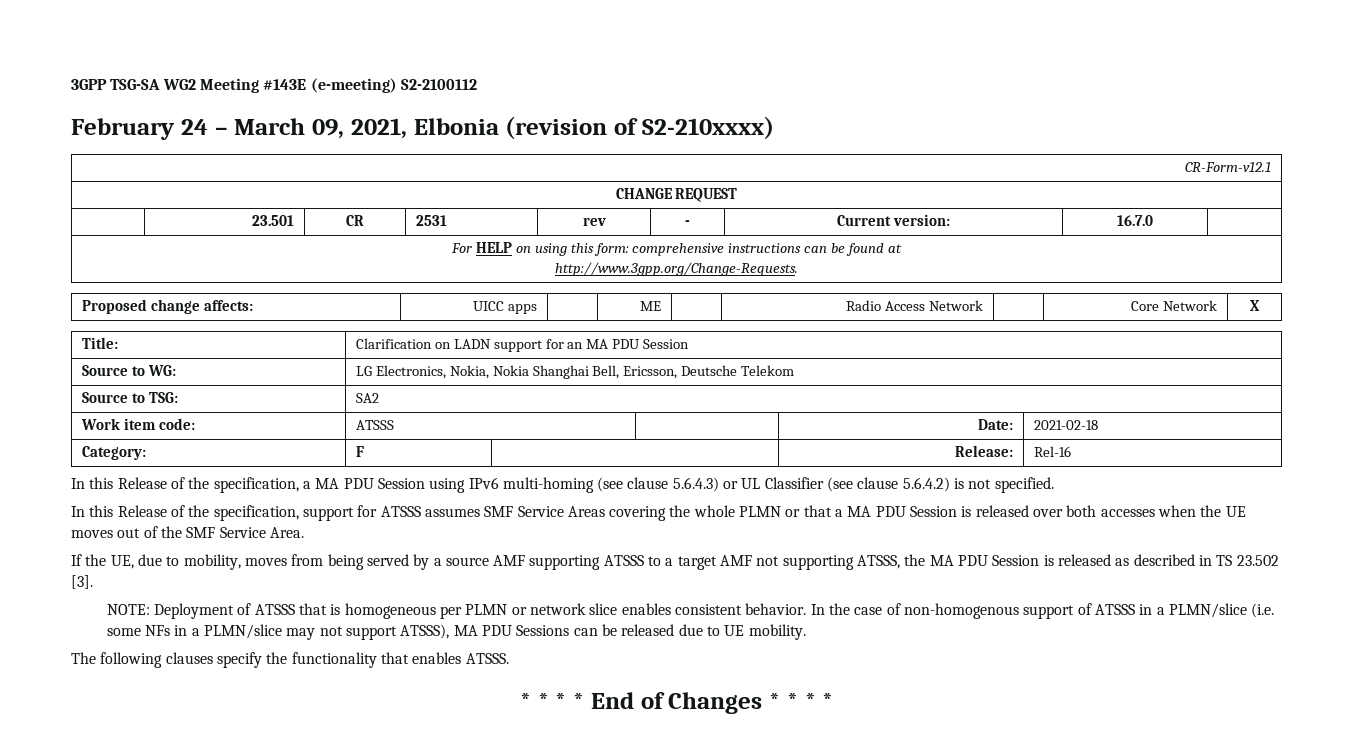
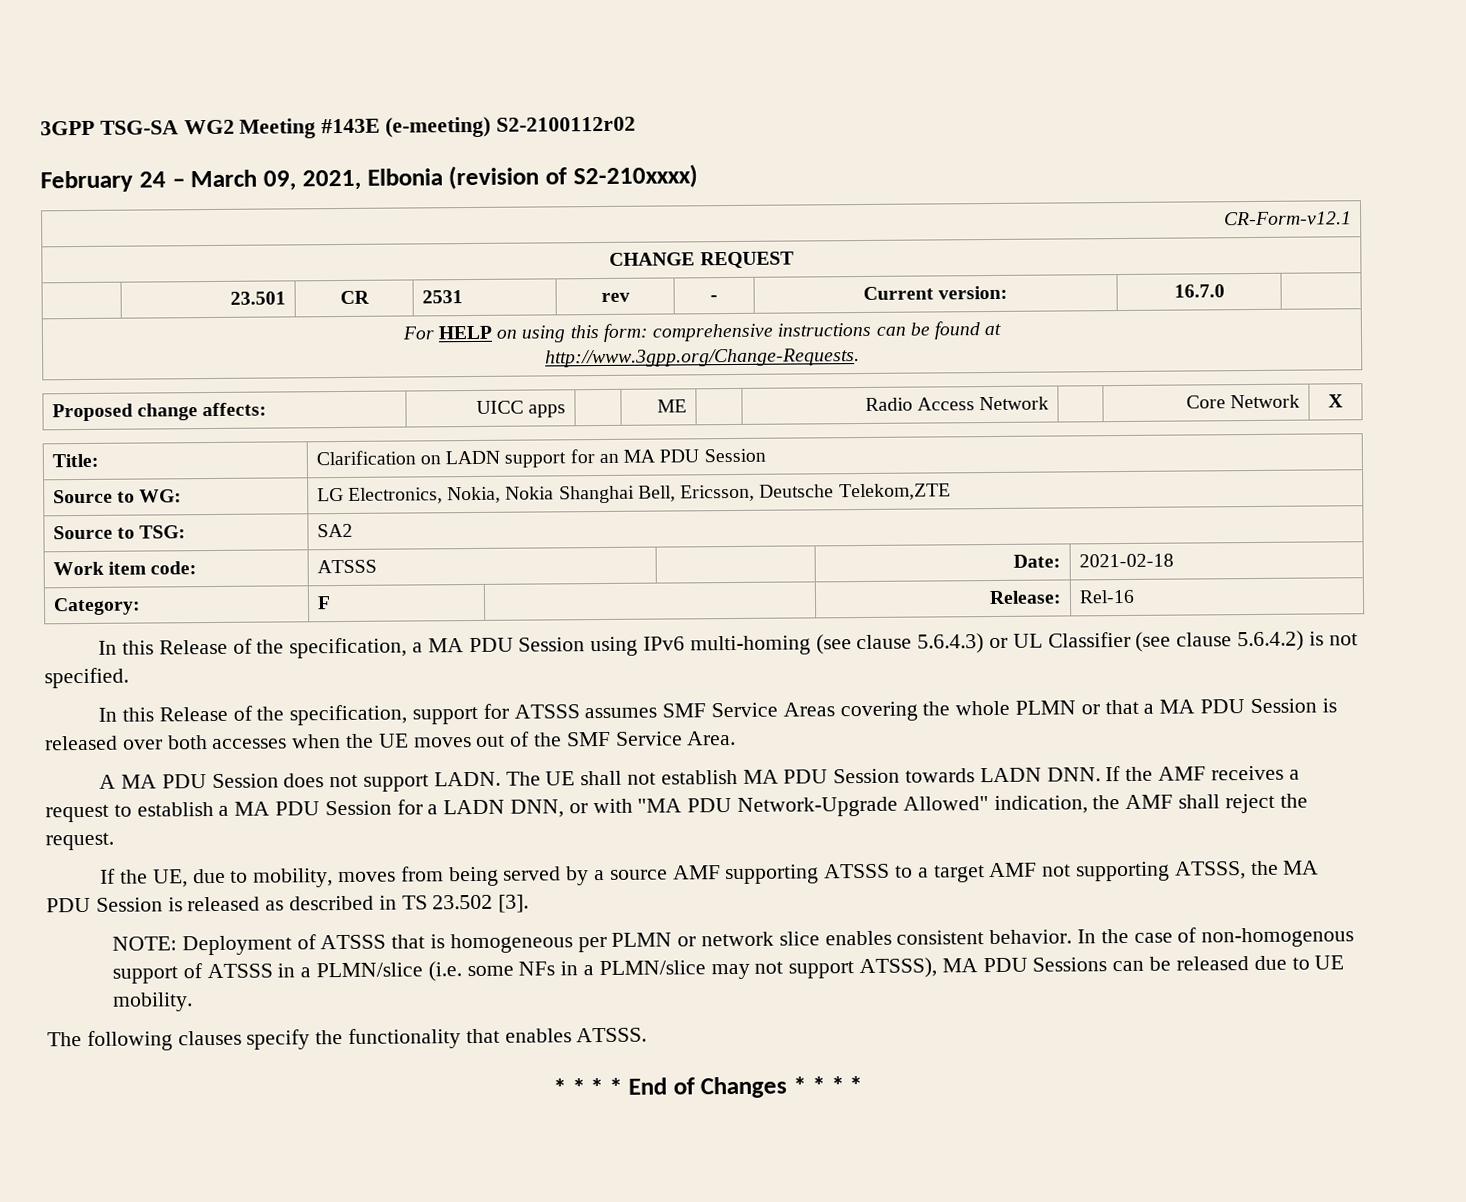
- 3GPP TSG-SA WG2 Meeting #143E (e-meeting) S2-2100112
+ 3GPP TSG-SA WG2 Meeting #143E (e-meeting) S2-2100112r02
- Source to WG: | LG Electronics, Nokia, Nokia Shanghai Bell, Ericsson, Deutsche Telekom
+ Source to WG: | LG Electronics, Nokia, Nokia Shanghai Bell, Ericsson, Deutsche Telekom,ZTE
+ A MA PDU Session does not support LADN. The UE shall not establish MA PDU Session towards LADN DNN. If the AMF receives a request to establish a MA PDU Session for a LADN DNN, or with "MA PDU Network-Upgrade Allowed" indication, the AMF shall reject the request.

